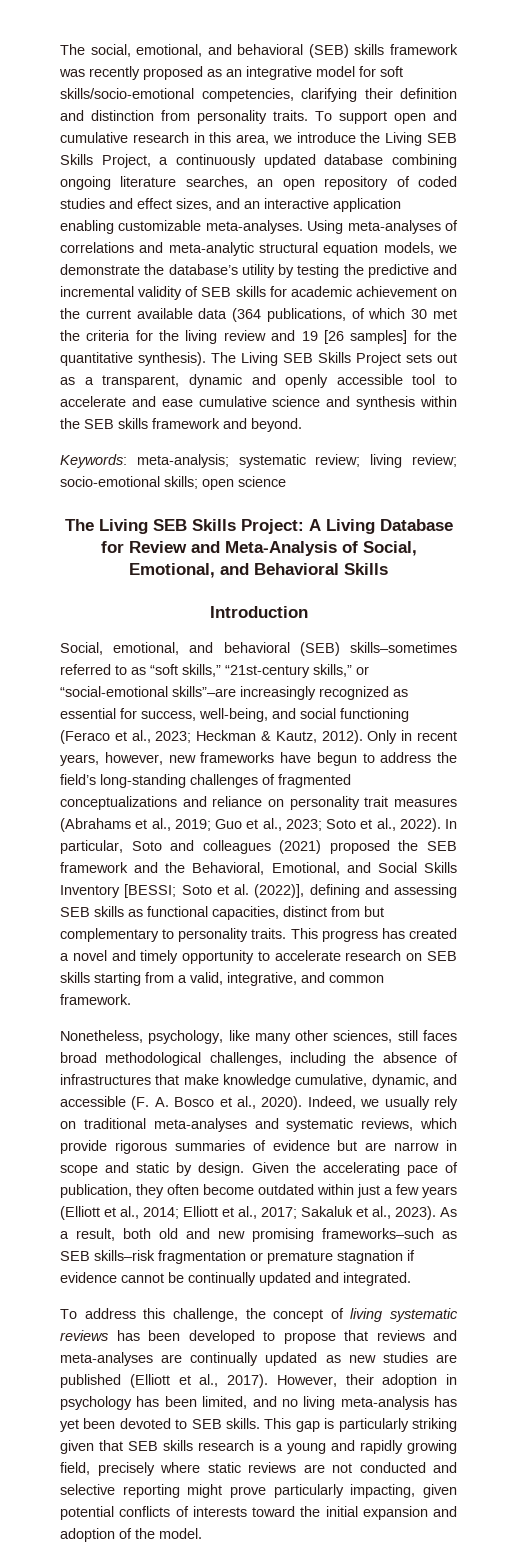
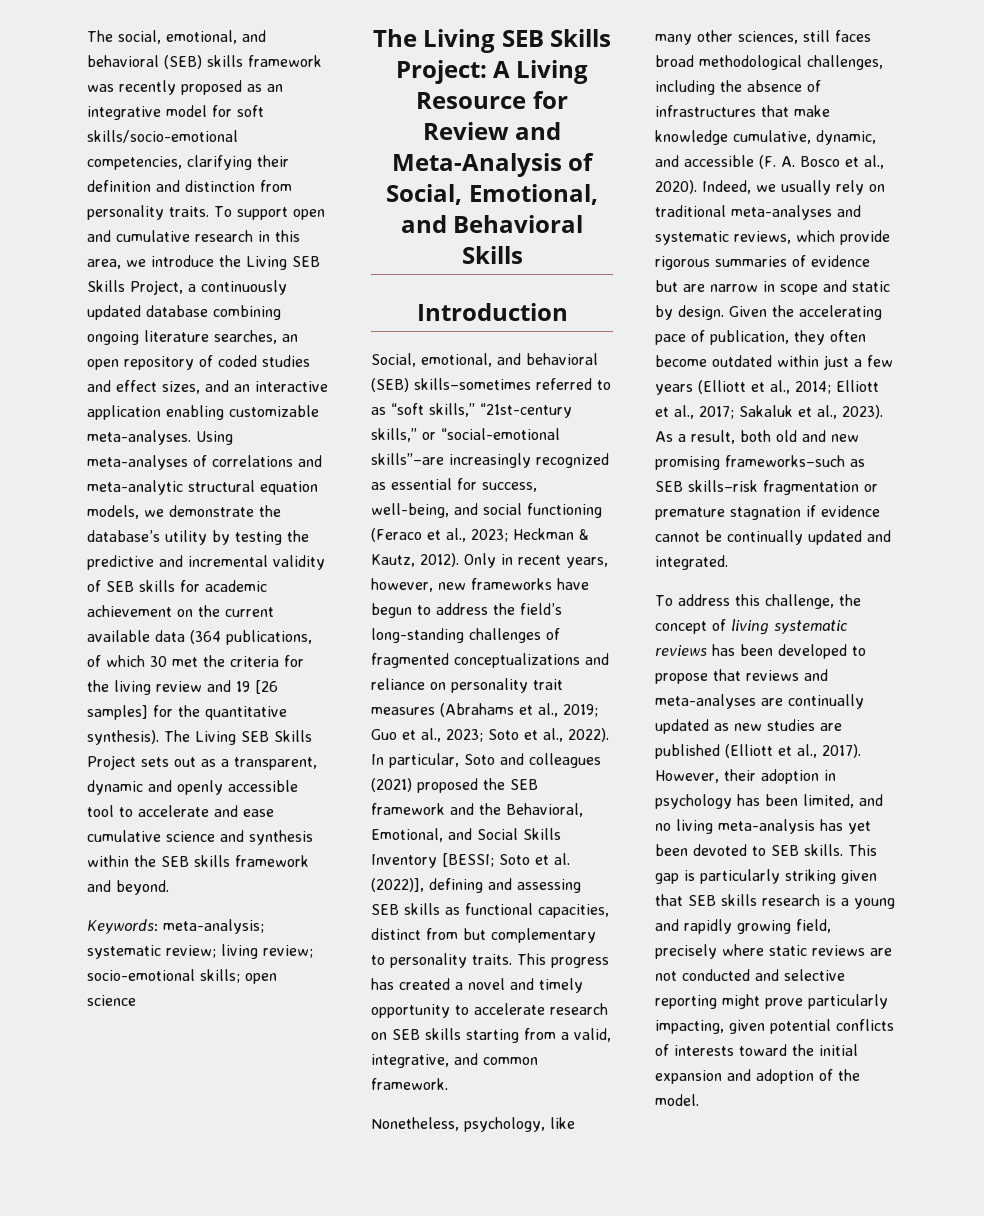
- The Living SEB Skills Project: A Living Database for Review and Meta-Analysis of Social, Emotional, and Behavioral Skills
+ The Living SEB Skills Project: A Living Resource for Review and Meta-Analysis of Social, Emotional, and Behavioral Skills

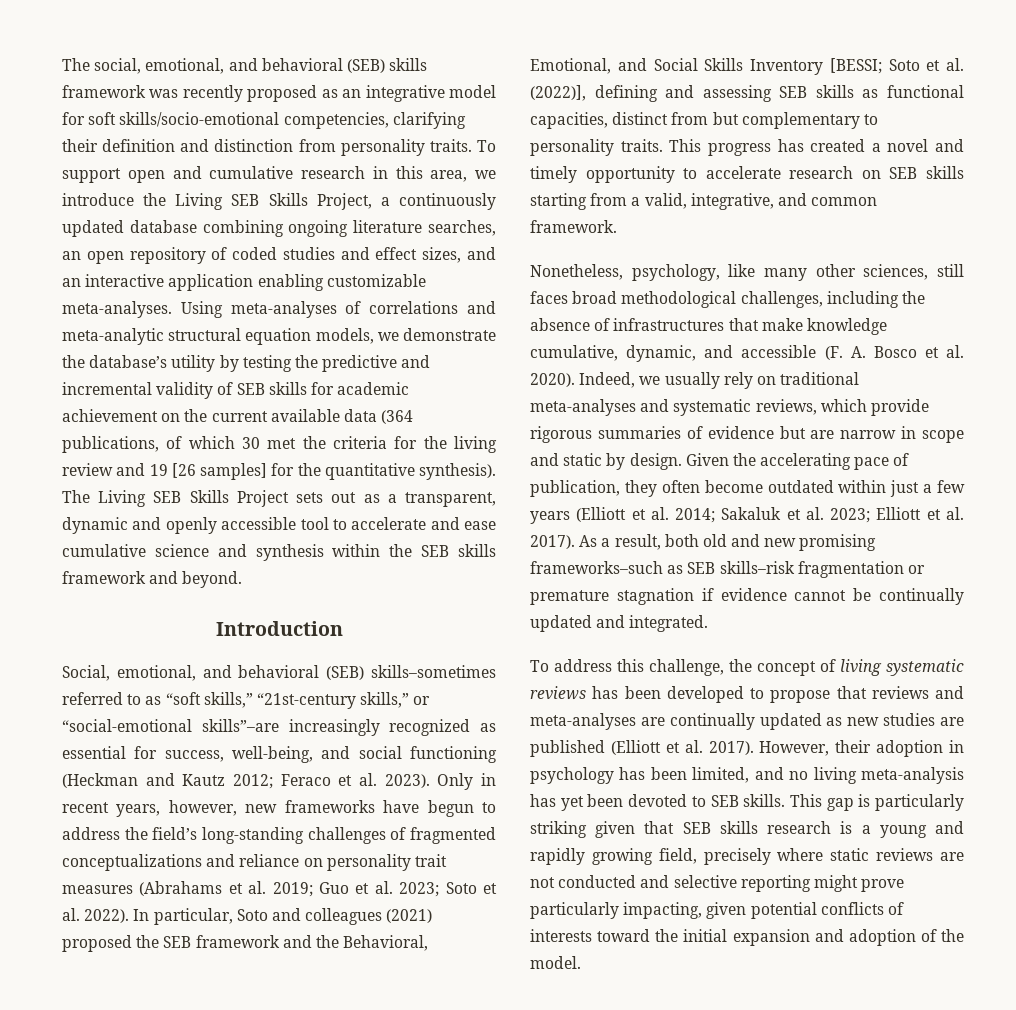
- Keywords: meta-analysis; systematic review; living review; socio-emotional skills; open science
- The Living SEB Skills Project: A Living Resource for Review and Meta-Analysis of Social, Emotional, and Behavioral Skills
- Social, emotional, and behavioral (SEB) skills–sometimes referred to as “soft skills,” “21st-century skills,” or “social-emotional skills”–are increasingly recognized as essential for success, well-being, and social functioning (Feraco et al., 2023; Heckman & Kautz, 2012).
+ Social, emotional, and behavioral (SEB) skills–sometimes referred to as “soft skills,” “21st-century skills,” or “social-emotional skills”–are increasingly recognized as essential for success, well-being, and social functioning (Heckman and Kautz 2012; Feraco et al. 2023).
- Only in recent years, however, new frameworks have begun to address the field’s long-standing challenges of fragmented conceptualizations and reliance on personality trait measures (Abrahams et al., 2019; Guo et al., 2023; Soto et al., 2022).
+ Only in recent years, however, new frameworks have begun to address the field’s long-standing challenges of fragmented conceptualizations and reliance on personality trait measures (Abrahams et al. 2019; Guo et al. 2023; Soto et al. 2022).
- Nonetheless, psychology, like many other sciences, still faces broad methodological challenges, including the absence of infrastructures that make knowledge cumulative, dynamic, and accessible (F. A. Bosco et al., 2020).
+ Nonetheless, psychology, like many other sciences, still faces broad methodological challenges, including the absence of infrastructures that make knowledge cumulative, dynamic, and accessible (F. A. Bosco et al. 2020).
- Given the accelerating pace of publication, they often become outdated within just a few years (Elliott et al., 2014; Elliott et al., 2017; Sakaluk et al., 2023).
+ Given the accelerating pace of publication, they often become outdated within just a few years (Elliott et al. 2014; Sakaluk et al. 2023; Elliott et al. 2017).
- To address this challenge, the concept of living systematic reviews has been developed to propose that reviews and meta-analyses are continually updated as new studies are published (Elliott et al., 2017).
+ To address this challenge, the concept of living systematic reviews has been developed to propose that reviews and meta-analyses are continually updated as new studies are published (Elliott et al. 2017).

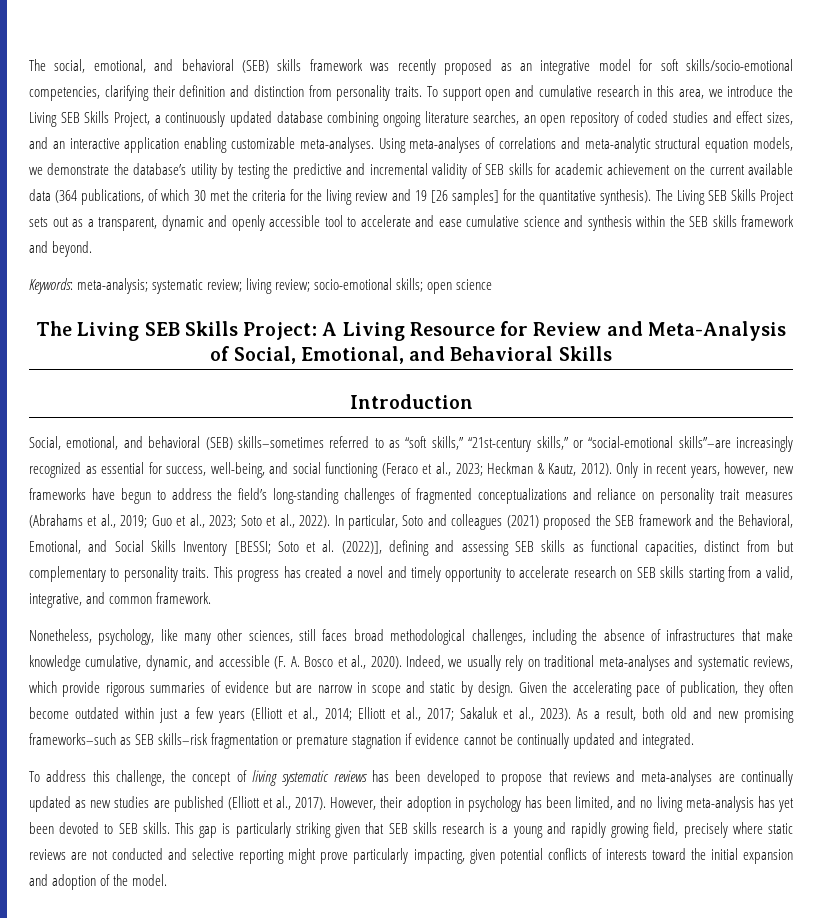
+ Keywords: meta-analysis; systematic review; living review; socio-emotional skills; open science
+ The Living SEB Skills Project: A Living Resource for Review and Meta-Analysis of Social, Emotional, and Behavioral Skills
- Social, emotional, and behavioral (SEB) skills–sometimes referred to as “soft skills,” “21st-century skills,” or “social-emotional skills”–are increasingly recognized as essential for success, well-being, and social functioning (Heckman and Kautz 2012; Feraco et al. 2023).
+ Social, emotional, and behavioral (SEB) skills–sometimes referred to as “soft skills,” “21st-century skills,” or “social-emotional skills”–are increasingly recognized as essential for success, well-being, and social functioning (Feraco et al., 2023; Heckman & Kautz, 2012).
- Only in recent years, however, new frameworks have begun to address the field’s long-standing challenges of fragmented conceptualizations and reliance on personality trait measures (Abrahams et al. 2019; Guo et al. 2023; Soto et al. 2022).
+ Only in recent years, however, new frameworks have begun to address the field’s long-standing challenges of fragmented conceptualizations and reliance on personality trait measures (Abrahams et al., 2019; Guo et al., 2023; Soto et al., 2022).
- Nonetheless, psychology, like many other sciences, still faces broad methodological challenges, including the absence of infrastructures that make knowledge cumulative, dynamic, and accessible (F. A. Bosco et al. 2020).
+ Nonetheless, psychology, like many other sciences, still faces broad methodological challenges, including the absence of infrastructures that make knowledge cumulative, dynamic, and accessible (F. A. Bosco et al., 2020).
- Given the accelerating pace of publication, they often become outdated within just a few years (Elliott et al. 2014; Sakaluk et al. 2023; Elliott et al. 2017).
+ Given the accelerating pace of publication, they often become outdated within just a few years (Elliott et al., 2014; Elliott et al., 2017; Sakaluk et al., 2023).
- To address this challenge, the concept of living systematic reviews has been developed to propose that reviews and meta-analyses are continually updated as new studies are published (Elliott et al. 2017).
+ To address this challenge, the concept of living systematic reviews has been developed to propose that reviews and meta-analyses are continually updated as new studies are published (Elliott et al., 2017).

